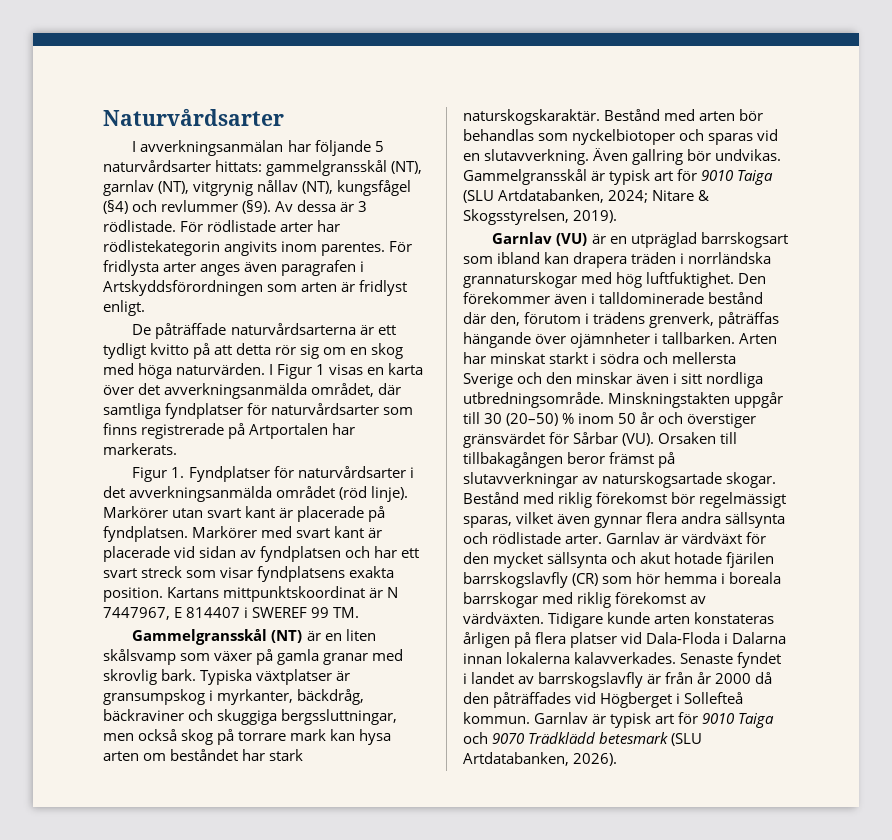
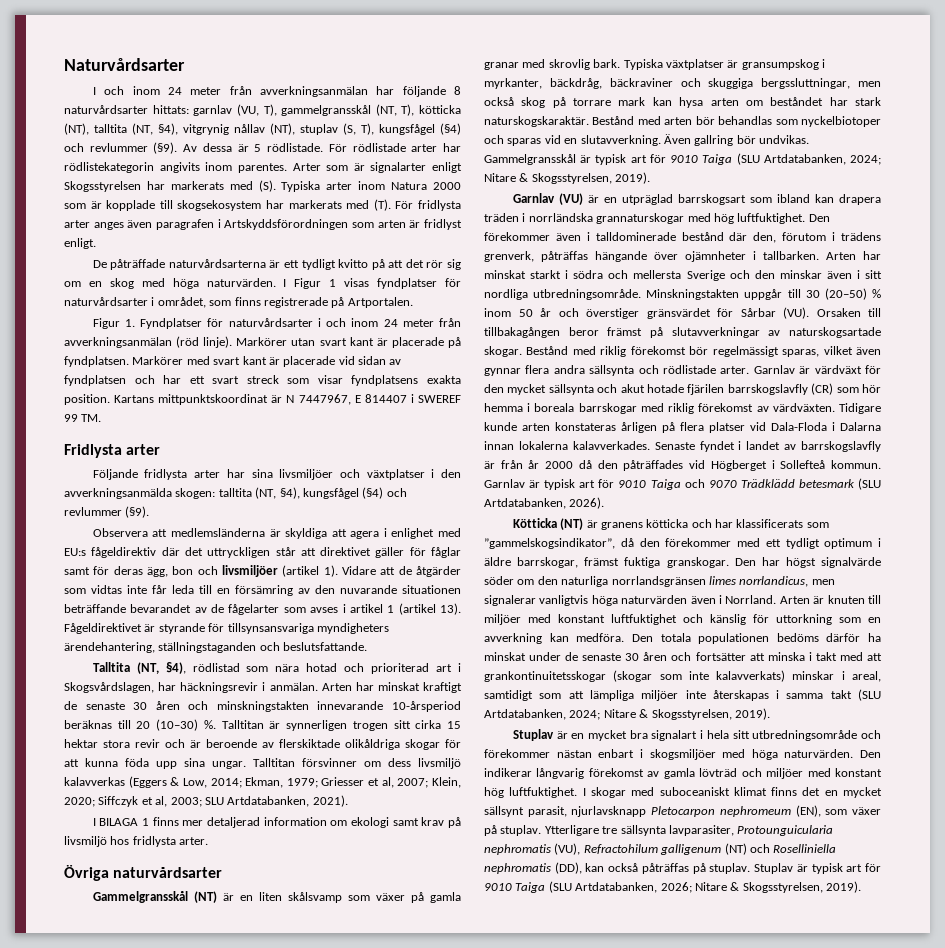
- I avverkningsanmälan har följande 5 naturvårdsarter hittats: gammelgransskål (NT), garnlav (NT), vitgrynig nållav (NT), kungsfågel (§4) och revlummer (§9).
+ I och inom 24 meter från avverkningsanmälan har följande 8 naturvårdsarter hittats: garnlav (VU, T), gammelgransskål (NT, T), kötticka (NT), talltita (NT, §4), vitgrynig nållav (NT), stuplav (S, T), kungsfågel (§4) och revlummer (§9).
- Av dessa är 3 rödlistade.
+ Av dessa är 5 rödlistade.
- För fridlysta arter anges även paragrafen i Artskyddsförordningen som arten är fridlyst enligt.
+ Arter som är signalarter enligt Skogsstyrelsen har markerats med (S). Typiska arter inom Natura 2000 som är kopplade till skogsekosystem har markerats med (T). För fridlysta arter anges även paragrafen i Artskyddsförordningen som arten är fridlyst enligt.
- De påträffade naturvårdsarterna är ett tydligt kvitto på att detta rör sig om en skog med höga naturvärden.
+ De påträffade naturvårdsarterna är ett tydligt kvitto på att det rör sig om en skog med höga naturvärden.
- I Figur 1 visas en karta över det avverkningsanmälda området, där samtliga fyndplatser för naturvårdsarter som finns registrerade på Artportalen har markerats.
+ I Figur 1 visas fyndplatser för naturvårdsarter i området, som finns registrerade på Artportalen.
- Figur 1. Fyndplatser för naturvårdsarter i det avverkningsanmälda området (röd linje).
+ Figur 1. Fyndplatser för naturvårdsarter i och inom 24 meter från avverkningsanmälan (röd linje).
+ Fridlysta arter
+ Följande fridlysta arter har sina livsmiljöer och växtplatser i den avverkningsanmälda skogen: talltita (NT, §4), kungsfågel (§4) och revlummer (§9).
+ Observera att medlemsländerna är skyldiga att agera i enlighet med EU:s fågeldirektiv där det uttryckligen står att direktivet gäller för fåglar samt för deras ägg, bon och livsmiljöer (artikel 1). Vidare att de åtgärder som vidtas inte får leda till en försämring av den nuvarande situationen beträffande bevarandet av de fågelarter som avses i artikel 1 (artikel 13). Fågeldirektivet är styrande för tillsynsansvariga myndigheters ärendehantering, ställningstaganden och beslutsfattande.
+ Talltita (NT, §4), rödlistad som nära hotad och prioriterad art i Skogsvårdslagen, har häckningsrevir i anmälan. Arten har minskat kraftigt de senaste 30 åren och minskningstakten innevarande 10-årsperiod beräknas till 20 (10–30) %. Talltitan är synnerligen trogen sitt cirka 15 hektar stora revir och är beroende av flerskiktade olikåldriga skogar för att kunna föda upp sina ungar. Talltitan försvinner om dess livsmiljö kalavverkas (Eggers & Low, 2014; Ekman, 1979; Griesser et al, 2007; Klein, 2020; Siffczyk et al, 2003; SLU Artdatabanken, 2021).
+ I BILAGA 1 finns mer detaljerad information om ekologi samt krav på livsmiljö hos fridlysta arter.
+ Övriga naturvårdsarter
+ Kötticka (NT) är granens kötticka och har klassificerats som ”gammelskogsindikator”, då den förekommer med ett tydligt optimum i äldre barrskogar, främst fuktiga granskogar. Den har högst signalvärde söder om den naturliga norrlandsgränsen limes norrlandicus, men signalerar vanligtvis höga naturvärden även i Norrland. Arten är knuten till miljöer med konstant luftfuktighet och känslig för uttorkning som en avverkning kan medföra. Den totala populationen bedöms därför ha minskat under de senaste 30 åren och fortsätter att minska i takt med att grankontinuitetsskogar (skogar som inte kalavverkats) minskar i areal, samtidigt som att lämpliga miljöer inte återskapas i samma takt (SLU Artdatabanken, 2024; Nitare & Skogsstyrelsen, 2019).
+ Stuplav är en mycket bra signalart i hela sitt utbredningsområde och förekommer nästan enbart i skogsmiljöer med höga naturvärden. Den indikerar långvarig förekomst av gamla lövträd och miljöer med konstant hög luftfuktighet. I skogar med suboceaniskt klimat finns det en mycket sällsynt parasit, njurlavsknapp Pletocarpon nephromeum (EN), som växer på stuplav. Ytterligare tre sällsynta lavparasiter, Protounguicularia nephromatis (VU), Refractohilum galligenum (NT) och Roselliniella nephromatis (DD), kan också påträffas på stuplav. Stuplav är typisk art för 9010 Taiga (SLU Artdatabanken, 2026; Nitare & Skogsstyrelsen, 2019).

